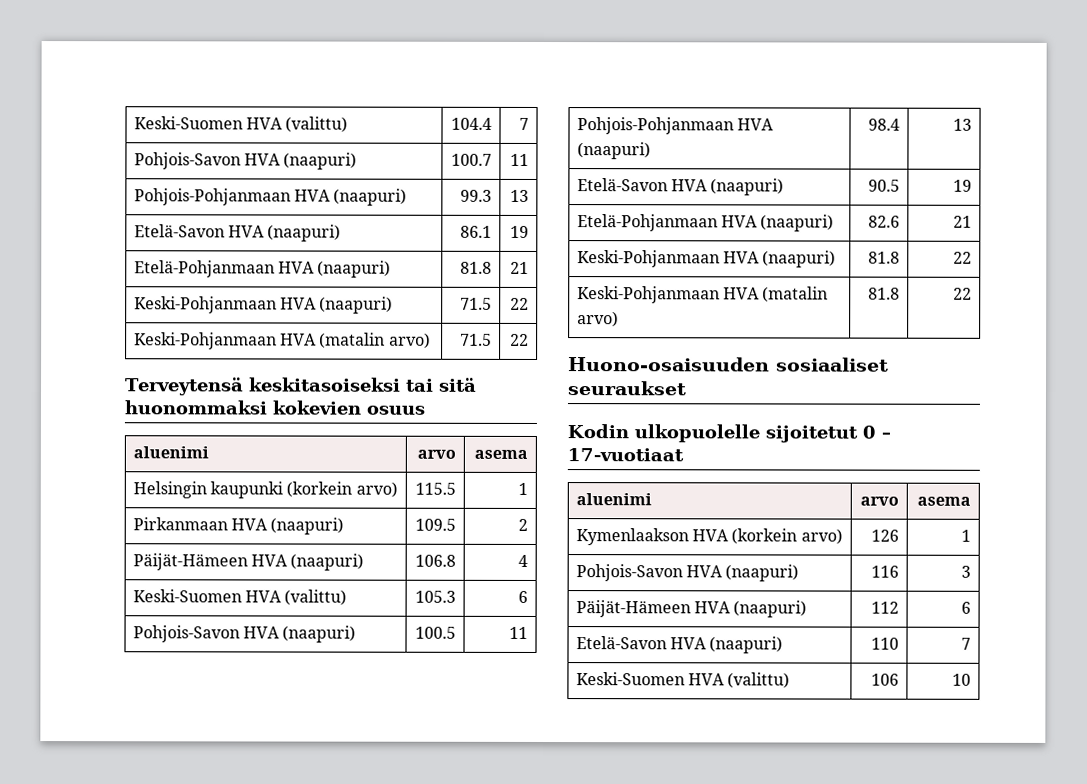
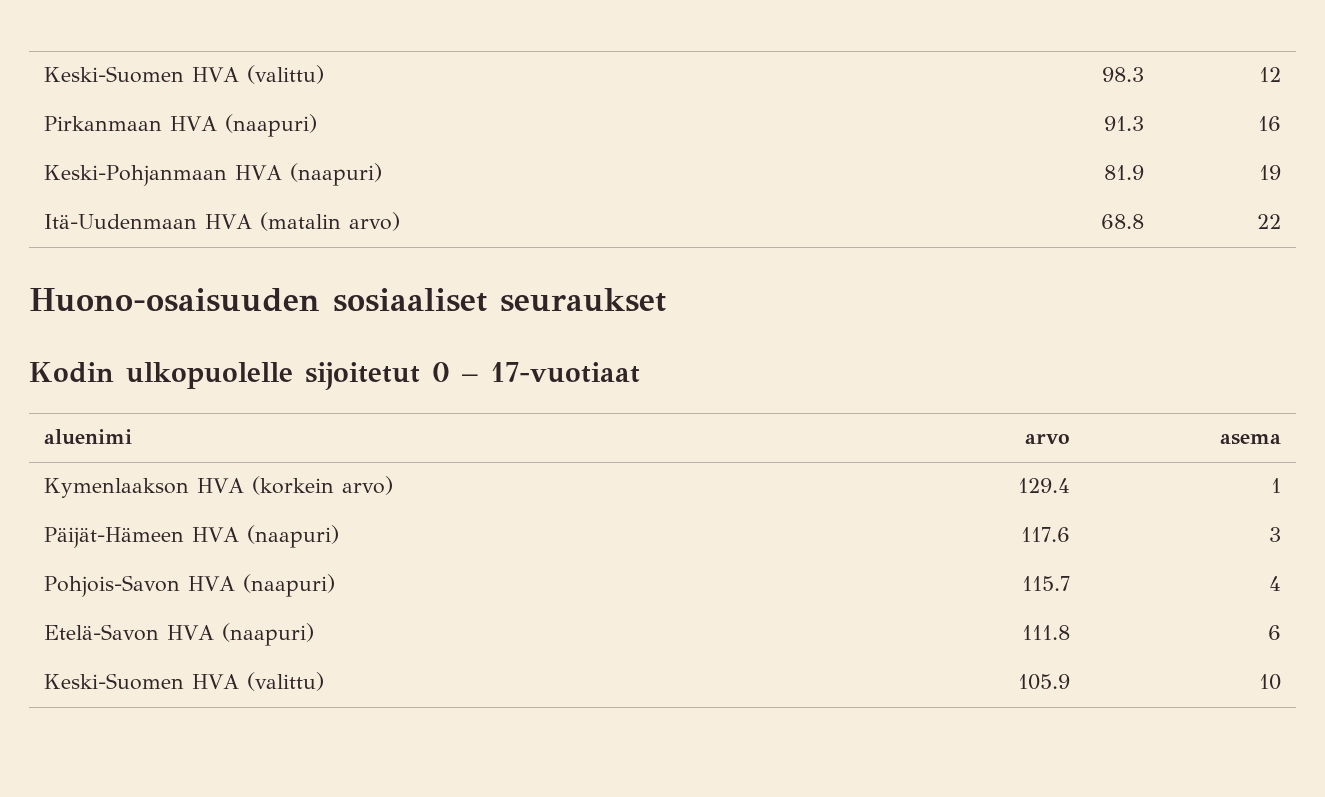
- Keski-Suomen HVA (valittu) | 104.4 | 7
- Pohjois-Savon HVA (naapuri) | 100.7 | 11
- Pohjois-Pohjanmaan HVA (naapuri) | 99.3 | 13
- Etelä-Savon HVA (naapuri) | 86.1 | 19
- Etelä-Pohjanmaan HVA (naapuri) | 81.8 | 21
- Keski-Pohjanmaan HVA (naapuri) | 71.5 | 22
- Keski-Pohjanmaan HVA (matalin arvo) | 71.5 | 22
- Terveytensä keskitasoiseksi tai sitä huonommaksi kokevien osuus
- aluenimi | arvo | asema
- Helsingin kaupunki (korkein arvo) | 115.5 | 1
- Pirkanmaan HVA (naapuri) | 109.5 | 2
- Päijät-Hämeen HVA (naapuri) | 106.8 | 4
- Keski-Suomen HVA (valittu) | 105.3 | 6
- Pohjois-Savon HVA (naapuri) | 100.5 | 11
- Pohjois-Pohjanmaan HVA (naapuri) | 98.4 | 13
- Etelä-Savon HVA (naapuri) | 90.5 | 19
- Etelä-Pohjanmaan HVA (naapuri) | 82.6 | 21
- Keski-Pohjanmaan HVA (naapuri) | 81.8 | 22
- Keski-Pohjanmaan HVA (matalin arvo) | 81.8 | 22
+ Keski-Suomen HVA (valittu) | 98.3 | 12
+ Pirkanmaan HVA (naapuri) | 91.3 | 16
+ Keski-Pohjanmaan HVA (naapuri) | 81.9 | 19
+ Itä-Uudenmaan HVA (matalin arvo) | 68.8 | 22
- Kymenlaakson HVA (korkein arvo) | 126 | 1
- Pohjois-Savon HVA (naapuri) | 116 | 3
- Päijät-Hämeen HVA (naapuri) | 112 | 6
- Etelä-Savon HVA (naapuri) | 110 | 7
- Keski-Suomen HVA (valittu) | 106 | 10
+ Kymenlaakson HVA (korkein arvo) | 129.4 | 1
+ Päijät-Hämeen HVA (naapuri) | 117.6 | 3
+ Pohjois-Savon HVA (naapuri) | 115.7 | 4
+ Etelä-Savon HVA (naapuri) | 111.8 | 6
+ Keski-Suomen HVA (valittu) | 105.9 | 10

